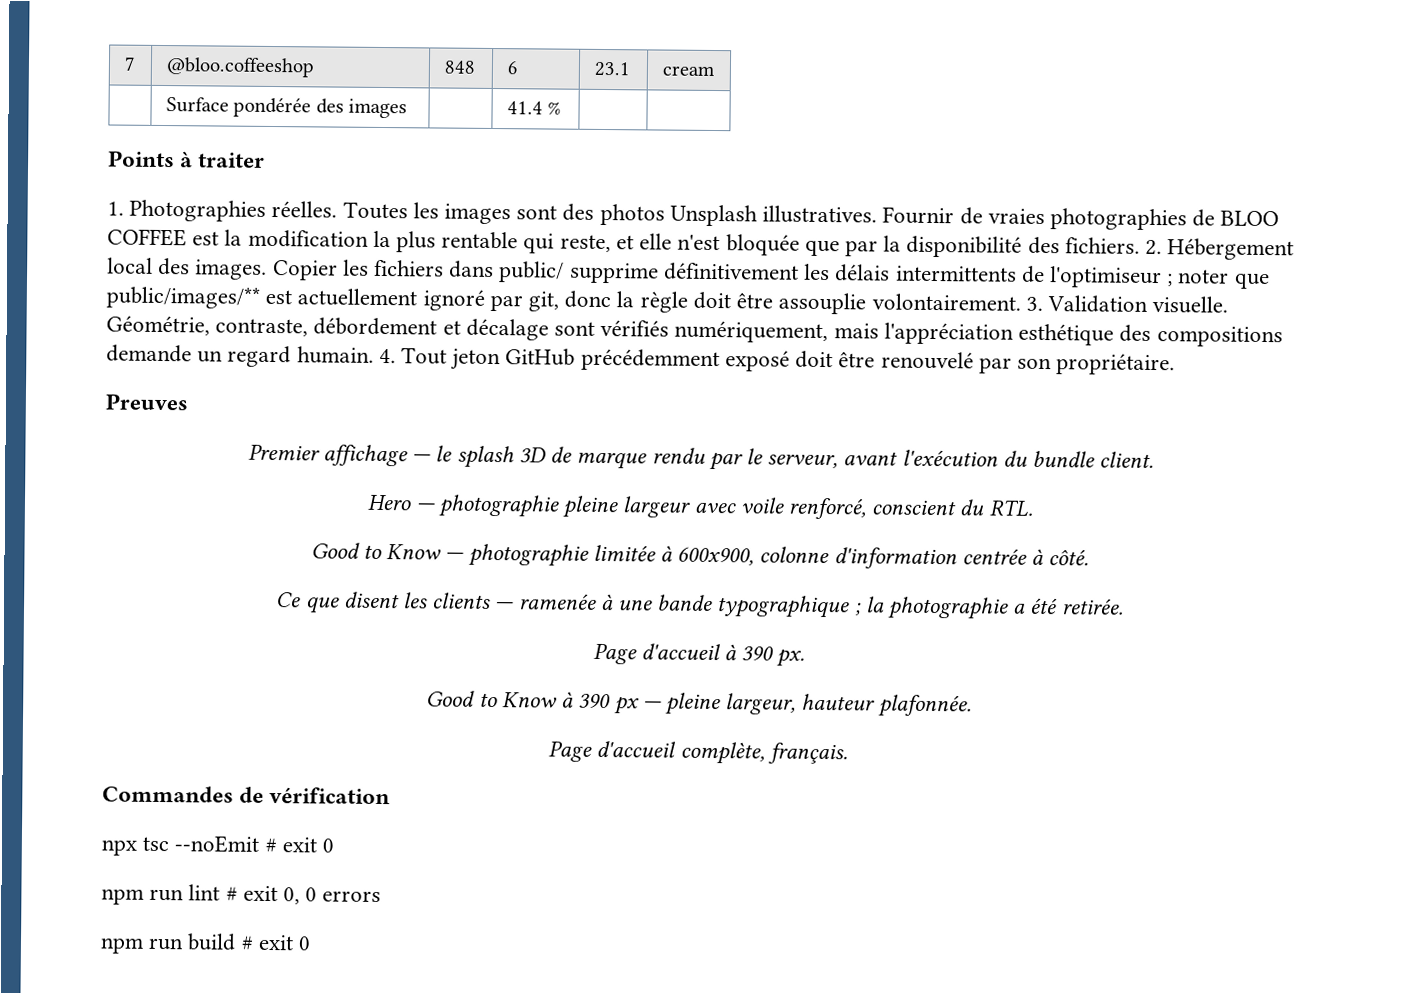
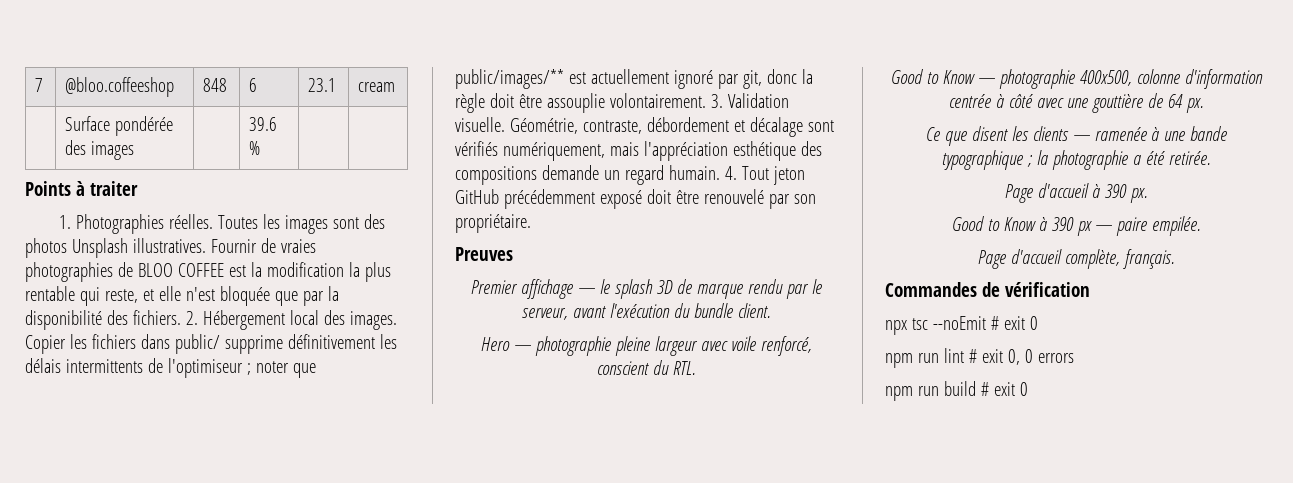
- | Surface pondérée des images | | 41.4 % | |
+ | Surface pondérée des images | | 39.6 % | |
- Good to Know — photographie limitée à 600x900, colonne d'information centrée à côté.
+ Good to Know — photographie 400x500, colonne d'information centrée à côté avec une gouttière de 64 px.
- Good to Know à 390 px — pleine largeur, hauteur plafonnée.
+ Good to Know à 390 px — paire empilée.

